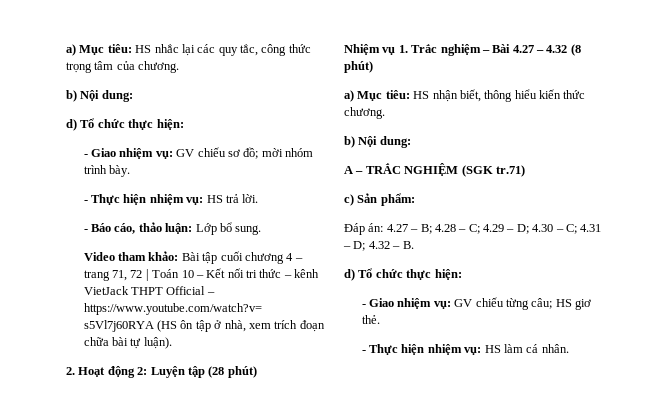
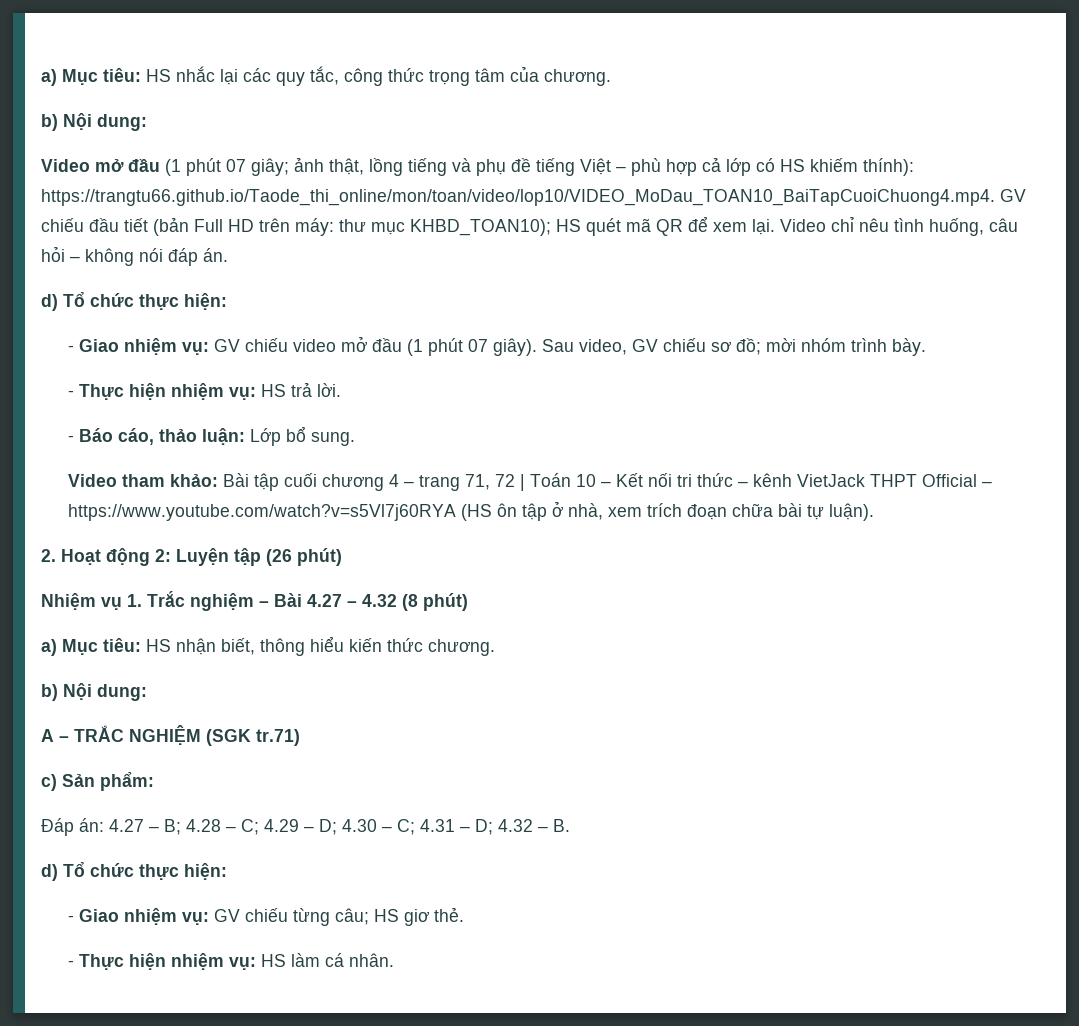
+ Video mở đầu (1 phút 07 giây; ảnh thật, lồng tiếng và phụ đề tiếng Việt – phù hợp cả lớp có HS khiếm thính): https://trangtu66.github.io/Taode_thi_online/mon/toan/video/lop10/VIDEO_MoDau_TOAN10_BaiTapCuoiChuong4.mp4. GV chiếu đầu tiết (bản Full HD trên máy: thư mục KHBD_TOAN10); HS quét mã QR để xem lại. Video chỉ nêu tình huống, câu hỏi – không nói đáp án.
- - Giao nhiệm vụ: GV chiếu sơ đồ; mời nhóm trình bày.
+ - Giao nhiệm vụ: GV chiếu video mở đầu (1 phút 07 giây). Sau video, GV chiếu sơ đồ; mời nhóm trình bày.
- 2. Hoạt động 2: Luyện tập (28 phút)
+ 2. Hoạt động 2: Luyện tập (26 phút)

